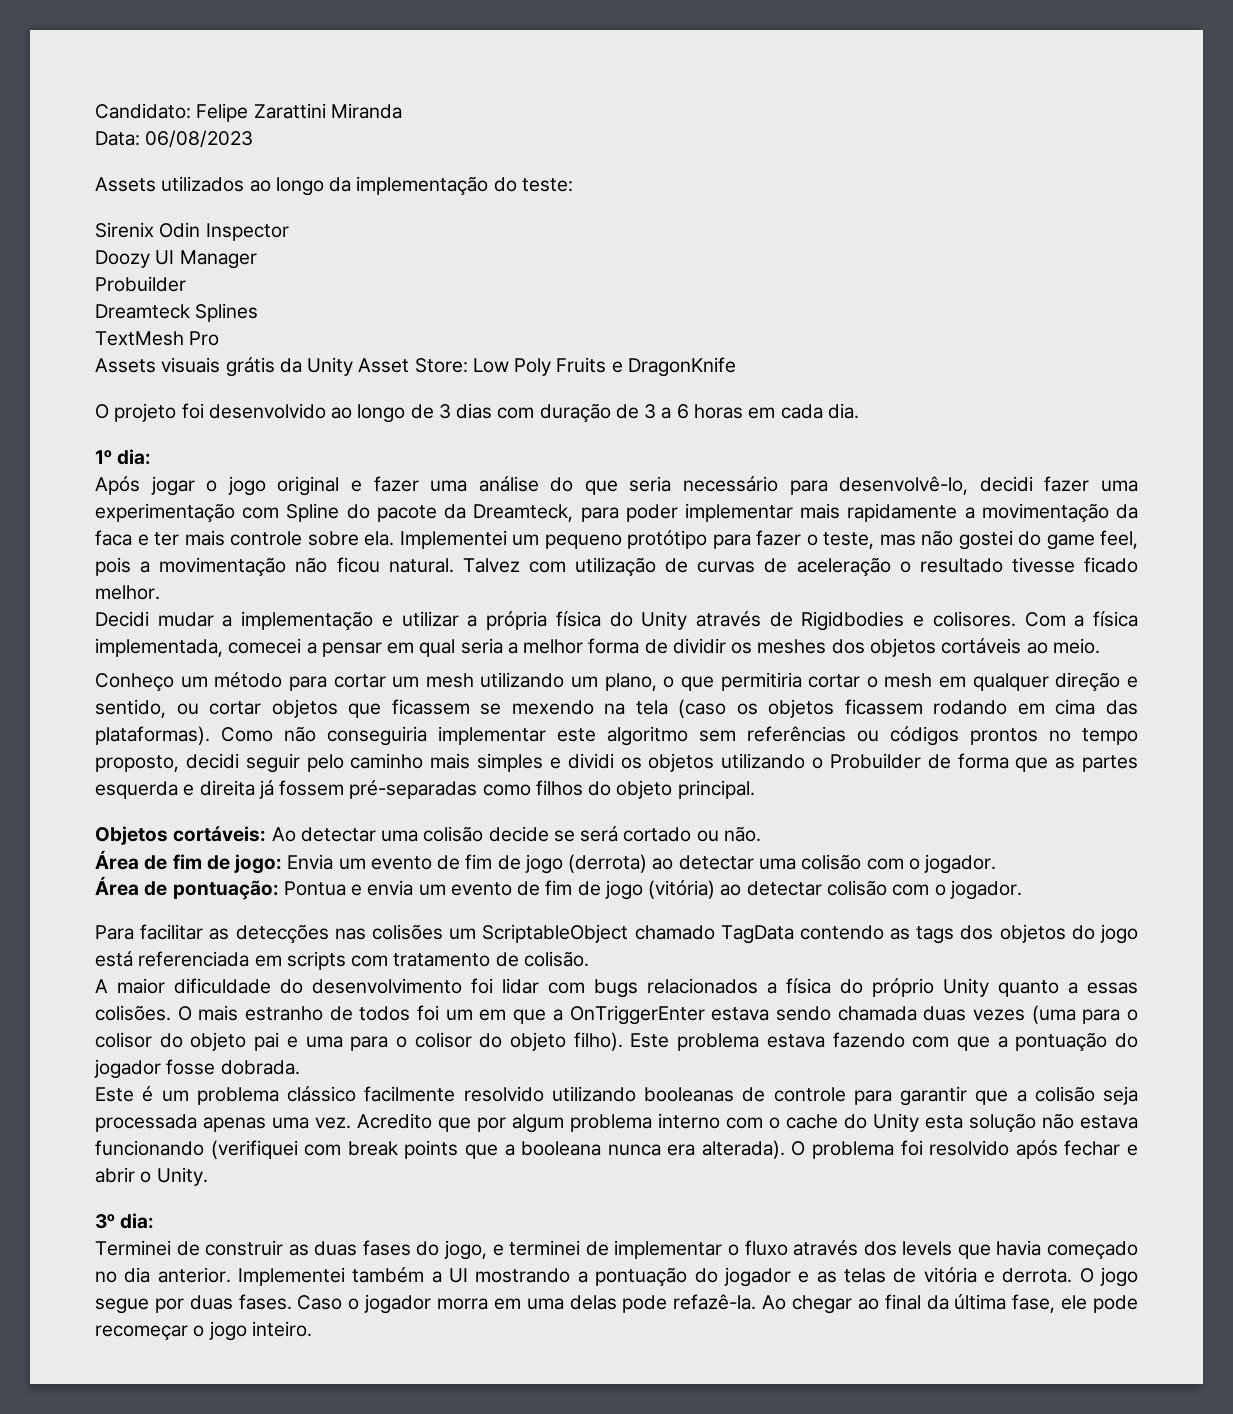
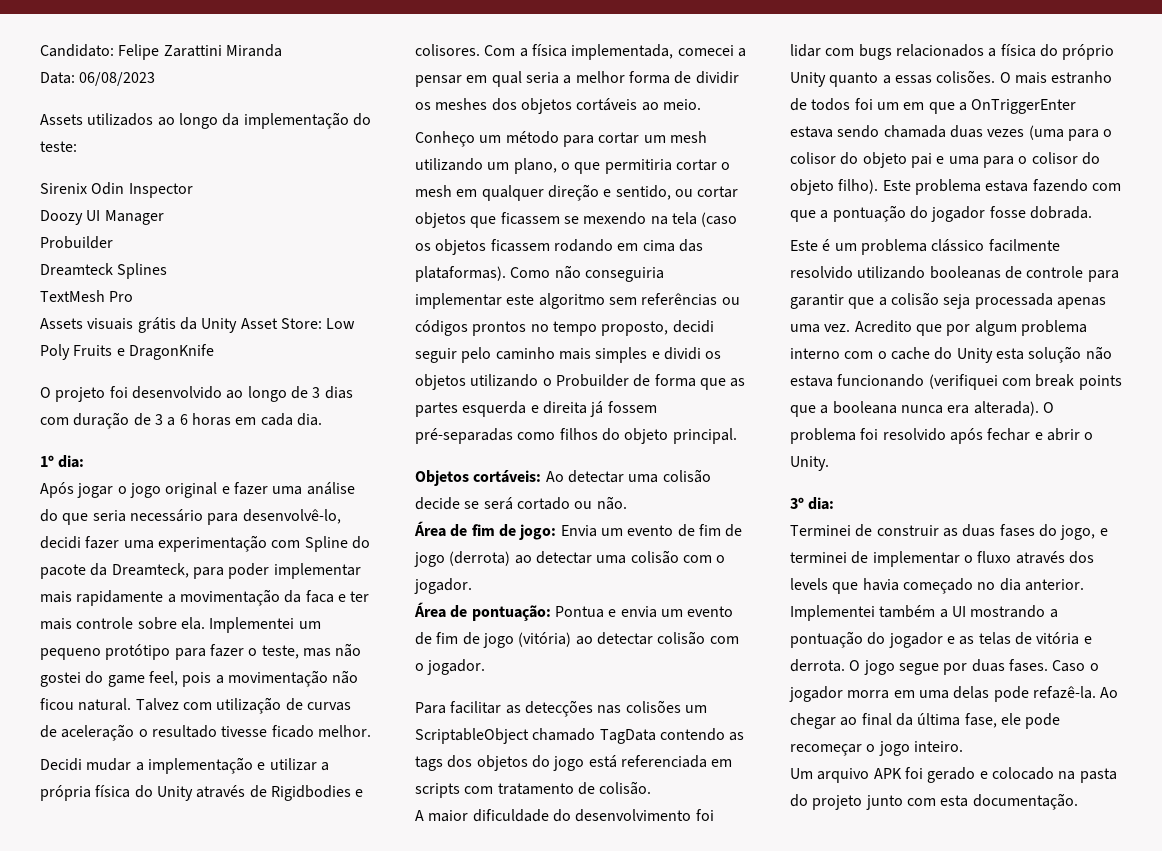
+ Um arquivo APK foi gerado e colocado na pasta do projeto junto com esta documentação.

